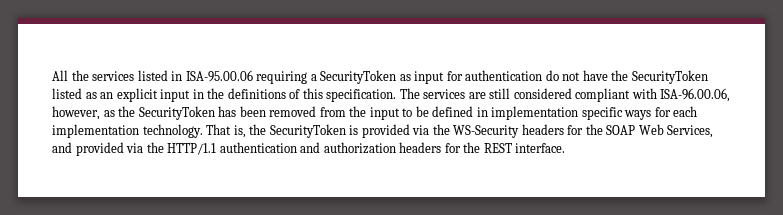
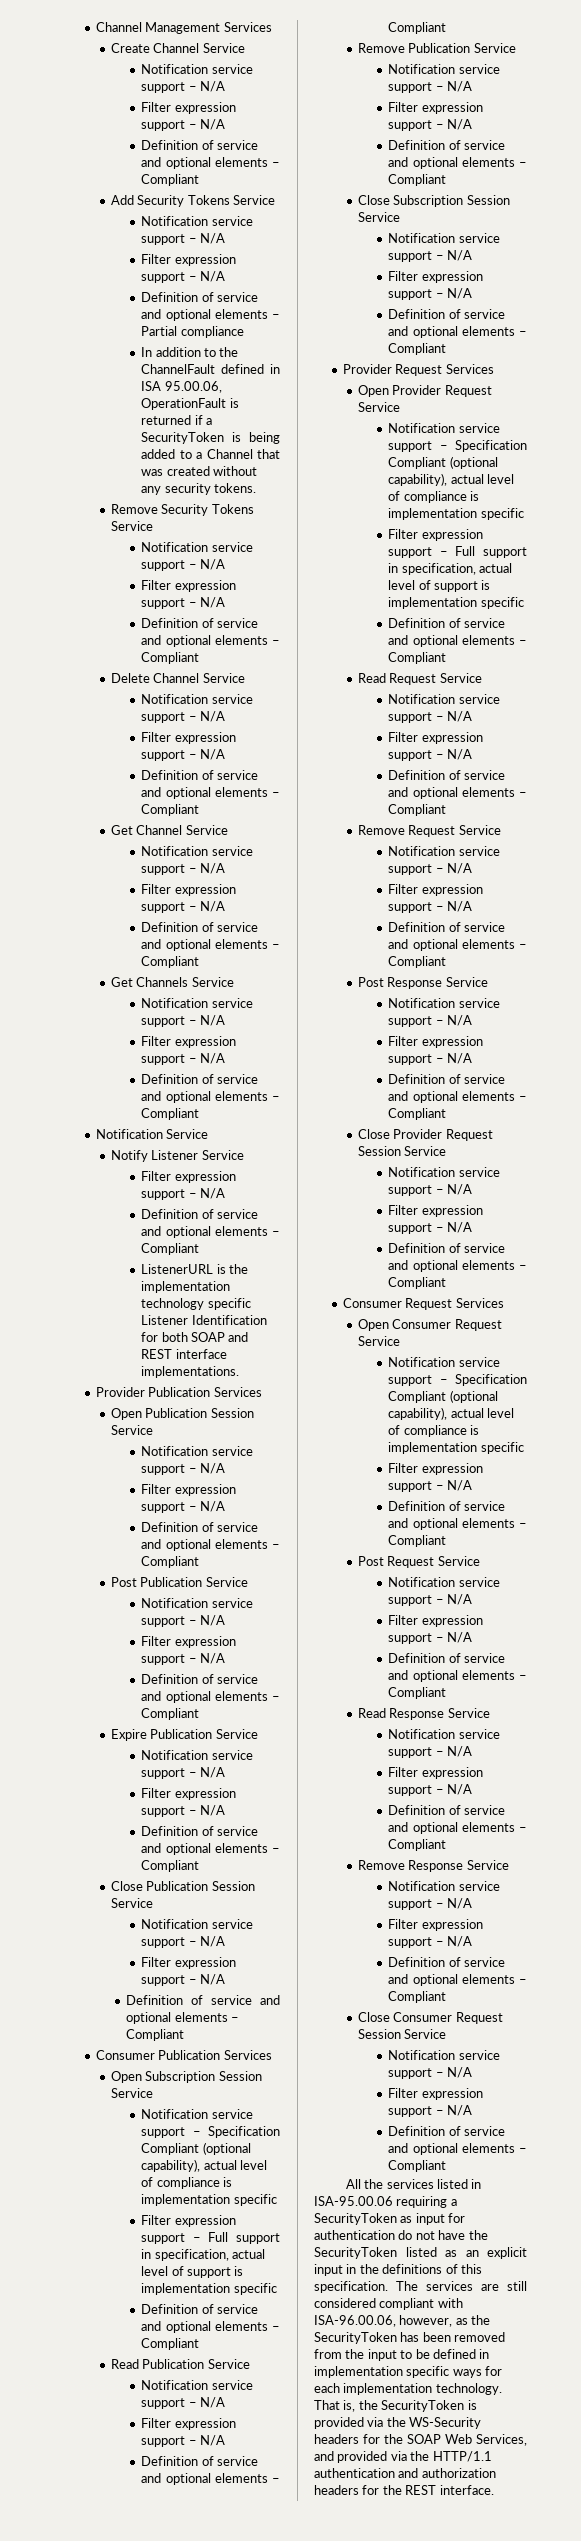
+ Channel Management Services
+ Create Channel Service
+ Notification service support – N/A
+ Filter expression support – N/A
+ Definition of service and optional elements – Compliant
+ Add Security Tokens Service
+ Notification service support – N/A
+ Filter expression support – N/A
+ Definition of service and optional elements – Partial compliance
+ In addition to the ChannelFault defined in ISA 95.00.06, OperationFault is returned if a SecurityToken is being added to a Channel that was created without any security tokens.
+ Remove Security Tokens Service
+ Notification service support – N/A
+ Filter expression support – N/A
+ Definition of service and optional elements – Compliant
+ Delete Channel Service
+ Notification service support – N/A
+ Filter expression support – N/A
+ Definition of service and optional elements – Compliant
+ Get Channel Service
+ Notification service support – N/A
+ Filter expression support – N/A
+ Definition of service and optional elements – Compliant
+ Get Channels Service
+ Notification service support – N/A
+ Filter expression support – N/A
+ Definition of service and optional elements – Compliant
+ Notification Service
+ Notify Listener Service
+ Filter expression support – N/A
+ Definition of service and optional elements – Compliant
+ ListenerURL is the implementation technology specific Listener Identification for both SOAP and REST interface implementations.
+ Provider Publication Services
+ Open Publication Session Service
+ Notification service support – N/A
+ Filter expression support – N/A
+ Definition of service and optional elements – Compliant
+ Post Publication Service
+ Notification service support – N/A
+ Filter expression support – N/A
+ Definition of service and optional elements – Compliant
+ Expire Publication Service
+ Notification service support – N/A
+ Filter expression support – N/A
+ Definition of service and optional elements – Compliant
+ Close Publication Session Service
+ Notification service support – N/A
+ Filter expression support – N/A
+ Definition of service and optional elements – Compliant
+ Consumer Publication Services
+ Open Subscription Session Service
+ Notification service support – Specification Compliant (optional capability), actual level of compliance is implementation specific
+ Filter expression support – Full support in specification, actual level of support is implementation specific
+ Definition of service and optional elements – Compliant
+ Read Publication Service
+ Notification service support – N/A
+ Filter expression support – N/A
+ Definition of service and optional elements – Compliant
+ Remove Publication Service
+ Notification service support – N/A
+ Filter expression support – N/A
+ Definition of service and optional elements – Compliant
+ Close Subscription Session Service
+ Notification service support – N/A
+ Filter expression support – N/A
+ Definition of service and optional elements – Compliant
+ Provider Request Services
+ Open Provider Request Service
+ Notification service support – Specification Compliant (optional capability), actual level of compliance is implementation specific
+ Filter expression support – Full support in specification, actual level of support is implementation specific
+ Definition of service and optional elements – Compliant
+ Read Request Service
+ Notification service support – N/A
+ Filter expression support – N/A
+ Definition of service and optional elements – Compliant
+ Remove Request Service
+ Notification service support – N/A
+ Filter expression support – N/A
+ Definition of service and optional elements – Compliant
+ Post Response Service
+ Notification service support – N/A
+ Filter expression support – N/A
+ Definition of service and optional elements – Compliant
+ Close Provider Request Session Service
+ Notification service support – N/A
+ Filter expression support – N/A
+ Definition of service and optional elements – Compliant
+ Consumer Request Services
+ Open Consumer Request Service
+ Notification service support – Specification Compliant (optional capability), actual level of compliance is implementation specific
+ Filter expression support – N/A
+ Definition of service and optional elements – Compliant
+ Post Request Service
+ Notification service support – N/A
+ Filter expression support – N/A
+ Definition of service and optional elements – Compliant
+ Read Response Service
+ Notification service support – N/A
+ Filter expression support – N/A
+ Definition of service and optional elements – Compliant
+ Remove Response Service
+ Notification service support – N/A
+ Filter expression support – N/A
+ Definition of service and optional elements – Compliant
+ Close Consumer Request Session Service
+ Notification service support – N/A
+ Filter expression support – N/A
+ Definition of service and optional elements – Compliant

